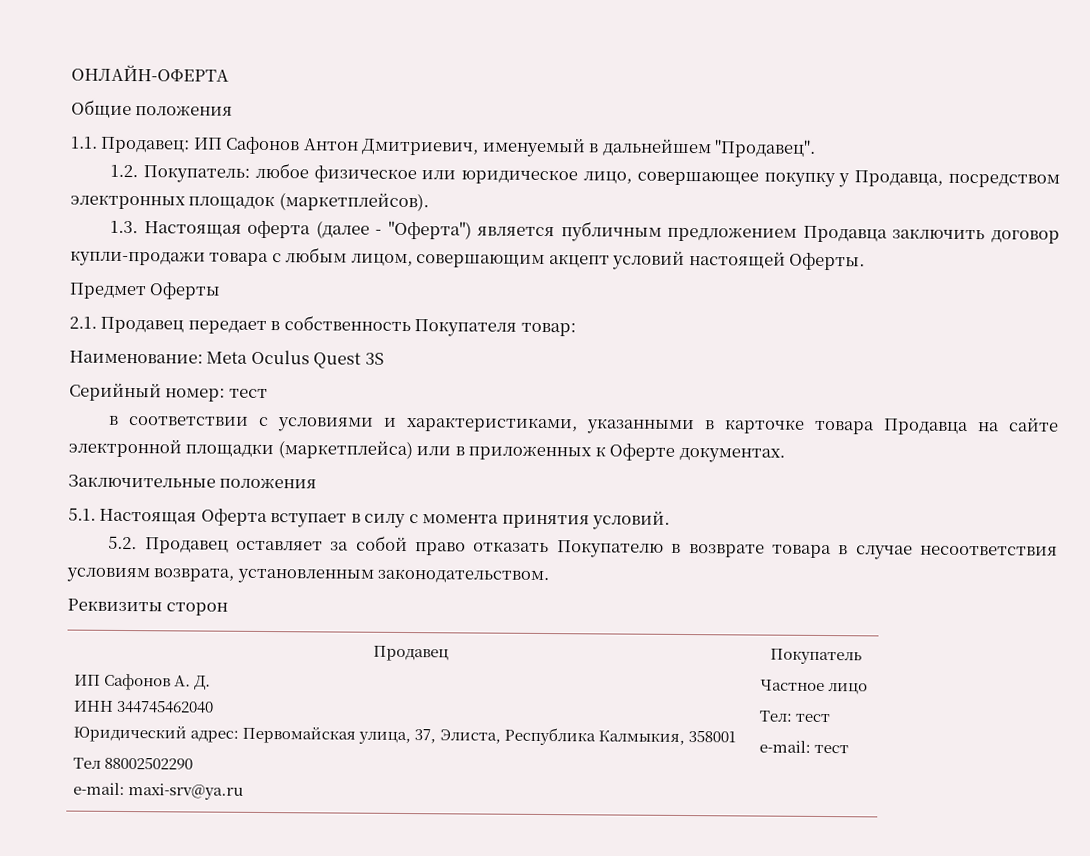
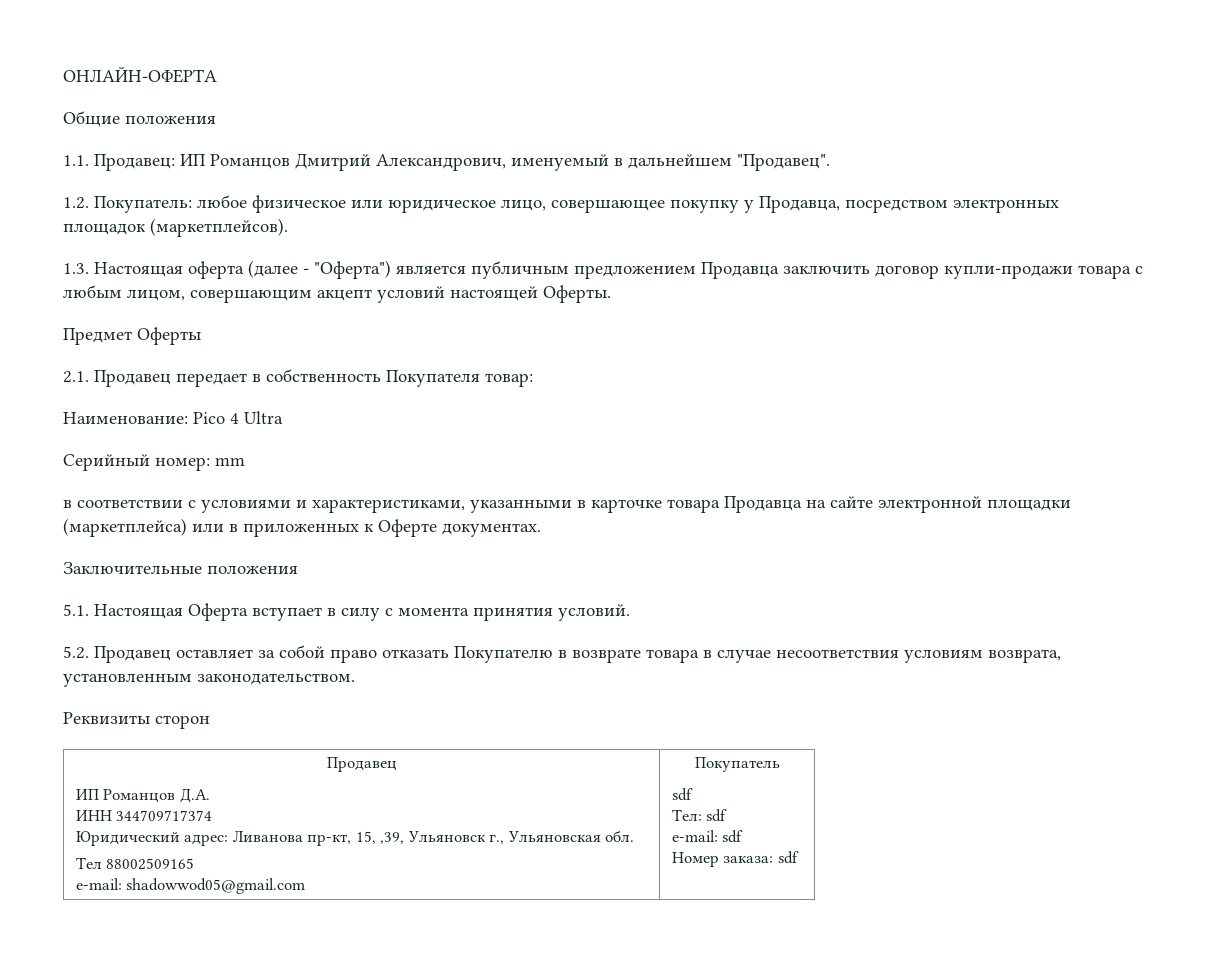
- 1.1. Продавец: ИП Сафонов Антон Дмитриевич, именуемый в дальнейшем "Продавец".
+ 1.1. Продавец: ИП Романцов Дмитрий Александрович, именуемый в дальнейшем "Продавец".
- Наименование: Meta Oculus Quest 3S
+ Наименование: Pico 4 Ultra
- Серийный номер: тест
+ Серийный номер: mm
  Реквизиты сторон
  Продавец
- ИП Сафонов А. Д.
- ИНН 344745462040
- Юридический адрес: Первомайская улица, 37, Элиста, Республика Калмыкия, 358001
- Тел 88002502290
- e-mail: maxi-srv@ya.ru | Покупатель
- Частное лицо
- Тел: тест
- e-mail: тест
+ ИП Романцов Д.А.
+ ИНН 344709717374
+ Юридический адрес: Ливанова пр-кт, 15, ,39, Ульяновск г., Ульяновская обл.
+ Тел 88002509165
+ e-mail: shadowwod05@gmail.com | Покупатель
+ sdf
+ Тел: sdf
+ e-mail: sdf
+ Номер заказа: sdf

